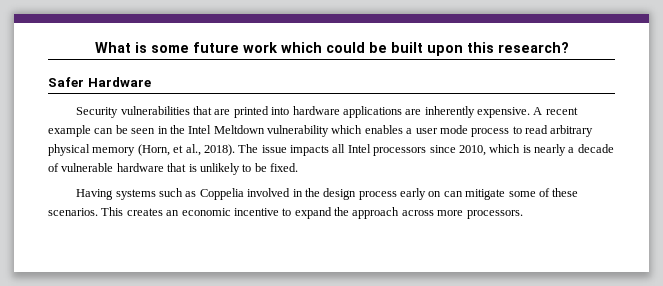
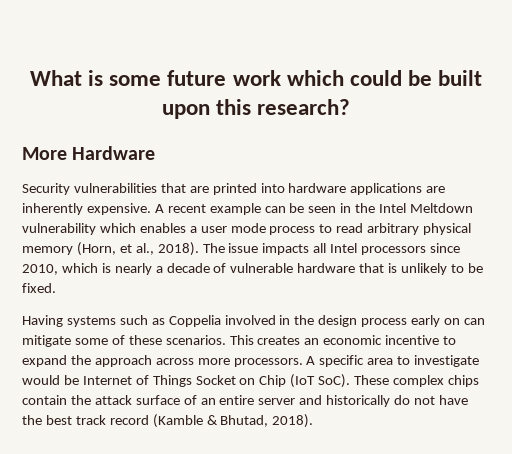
- Safer Hardware
+ More Hardware
+ A specific area to investigate would be Internet of Things Socket on Chip (IoT SoC). These complex chips contain the attack surface of an entire server and historically do not have the best track record (Kamble & Bhutad, 2018).

